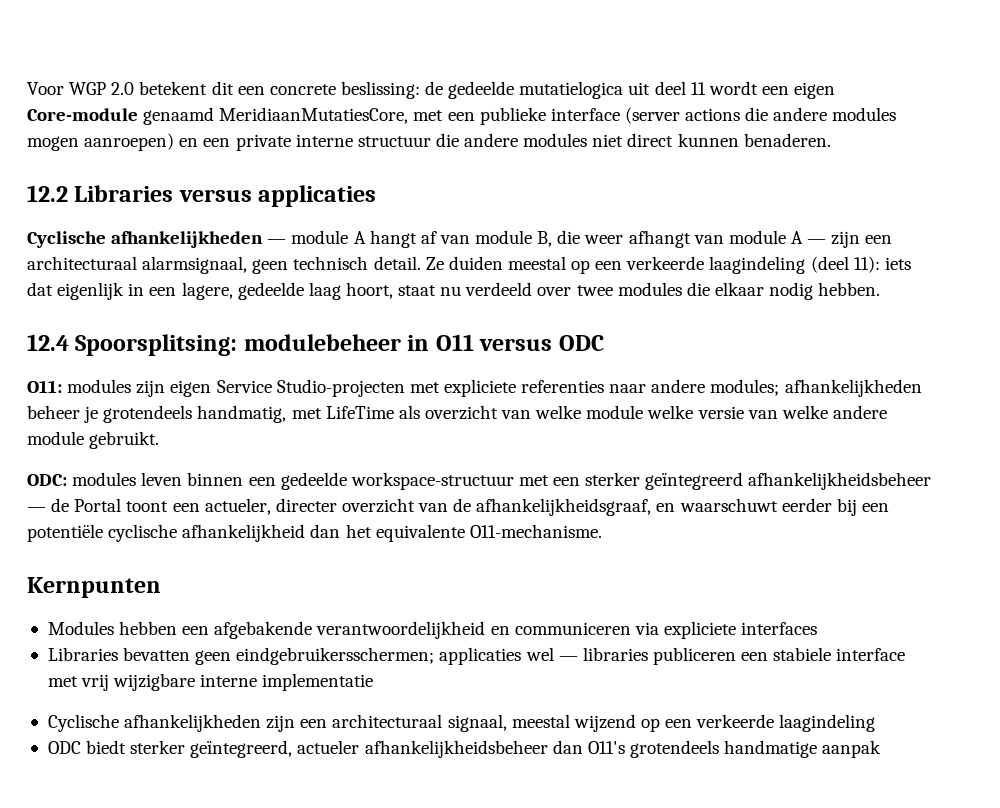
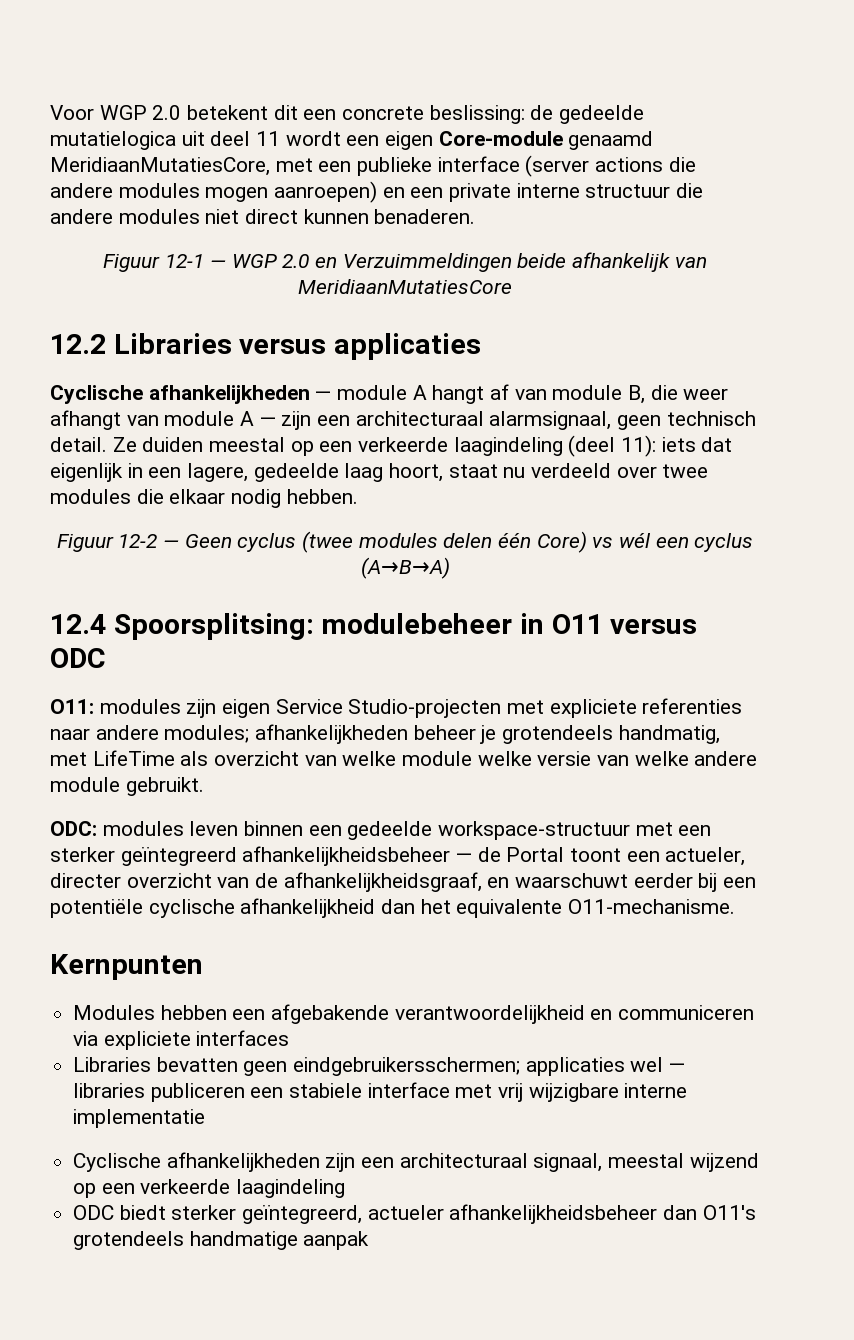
+ Figuur 12-1 — WGP 2.0 en Verzuimmeldingen beide afhankelijk van MeridiaanMutatiesCore
+ Figuur 12-2 — Geen cyclus (twee modules delen één Core) vs wél een cyclus (A→B→A)

